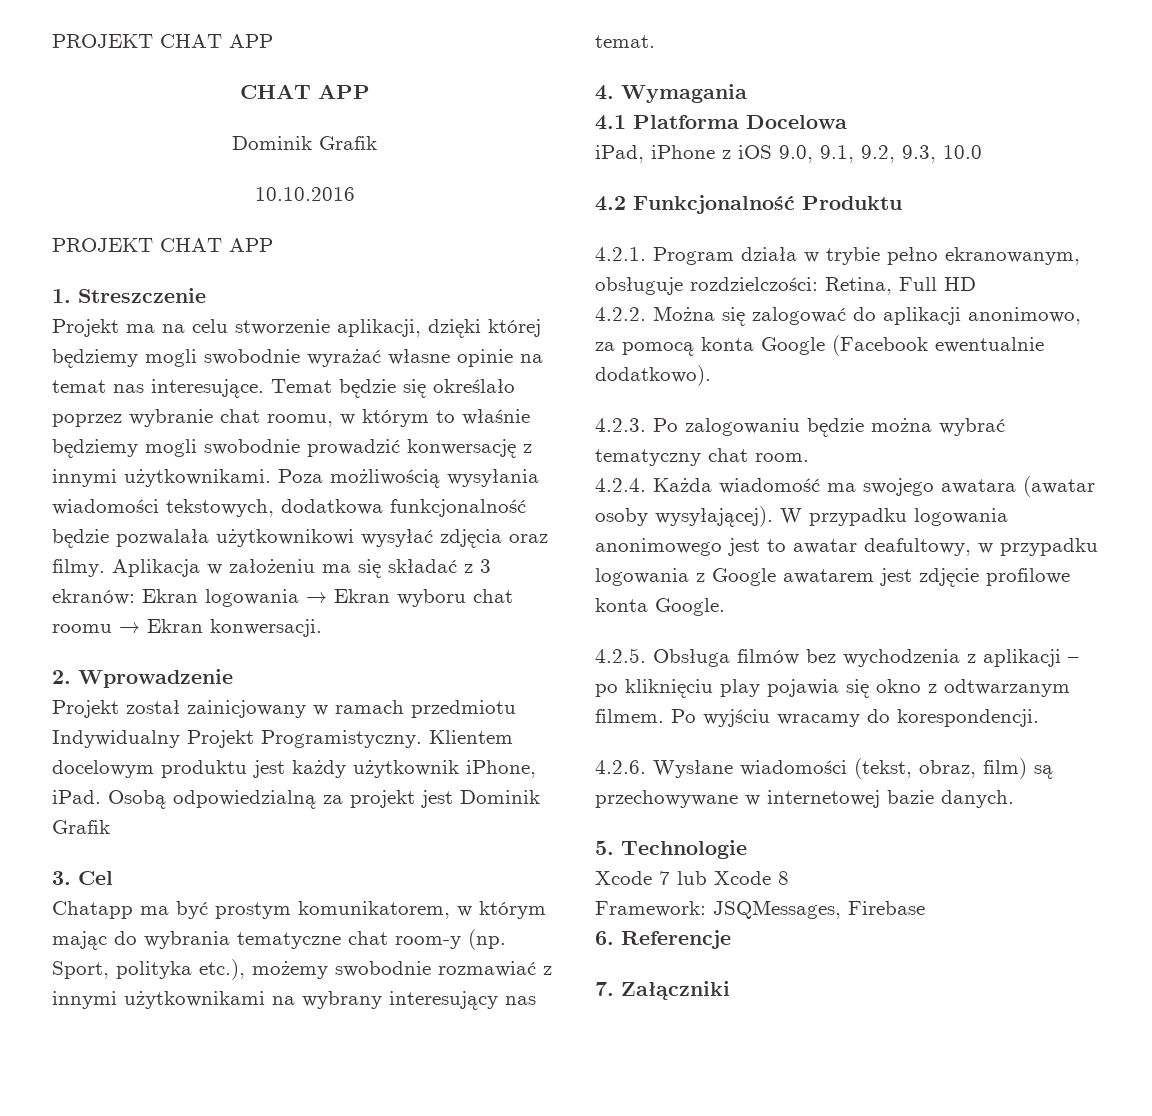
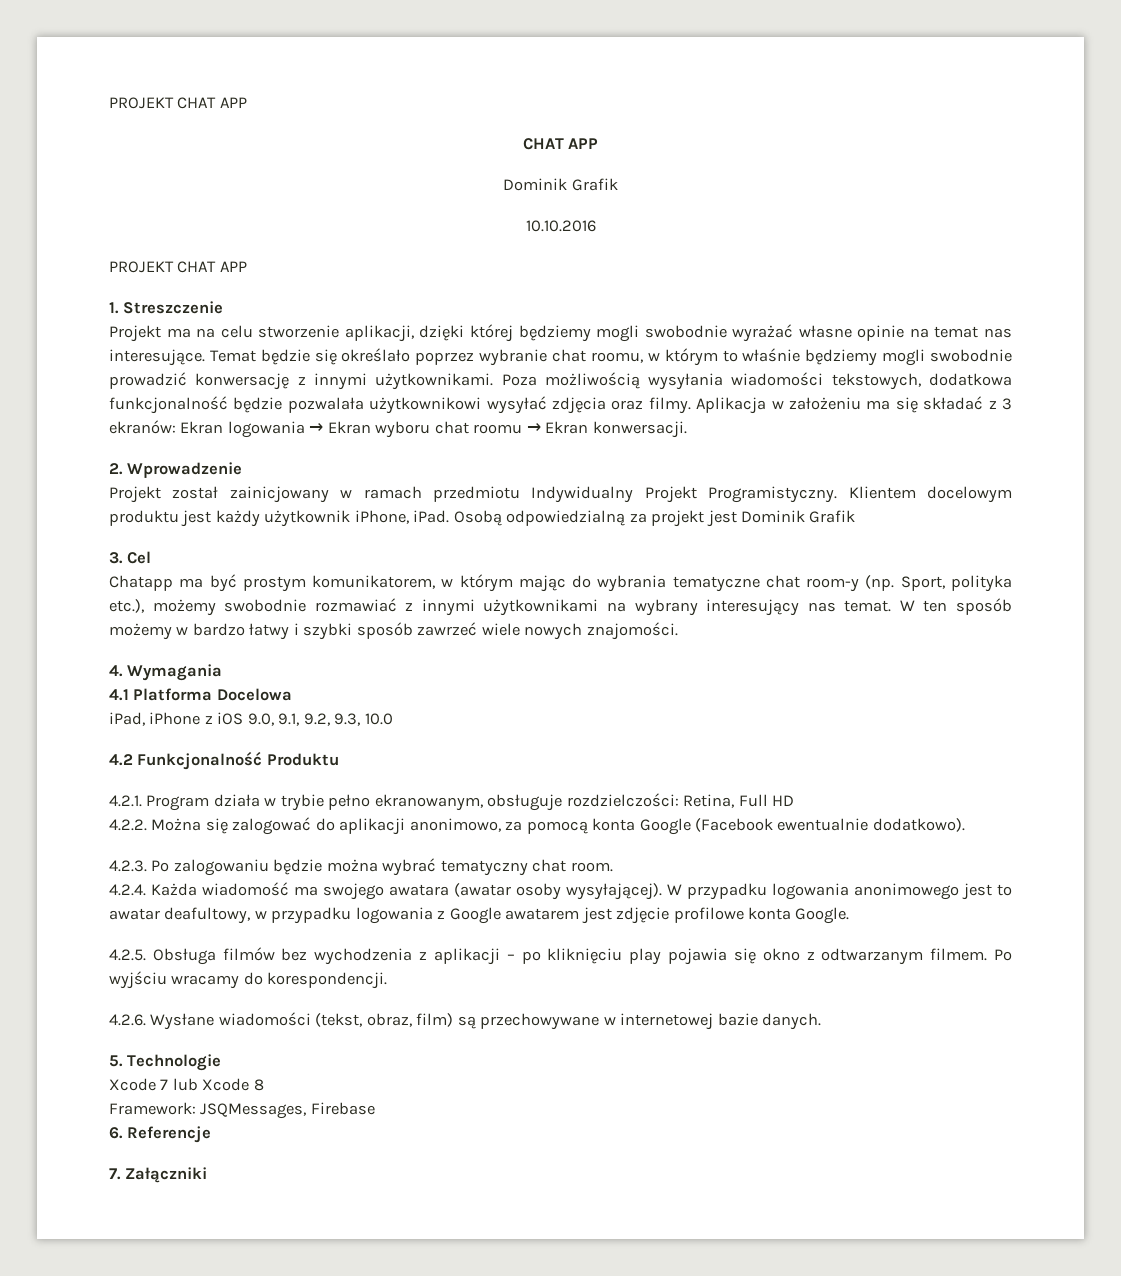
+ W ten sposób możemy w bardzo łatwy i szybki sposób zawrzeć wiele nowych znajomości.

